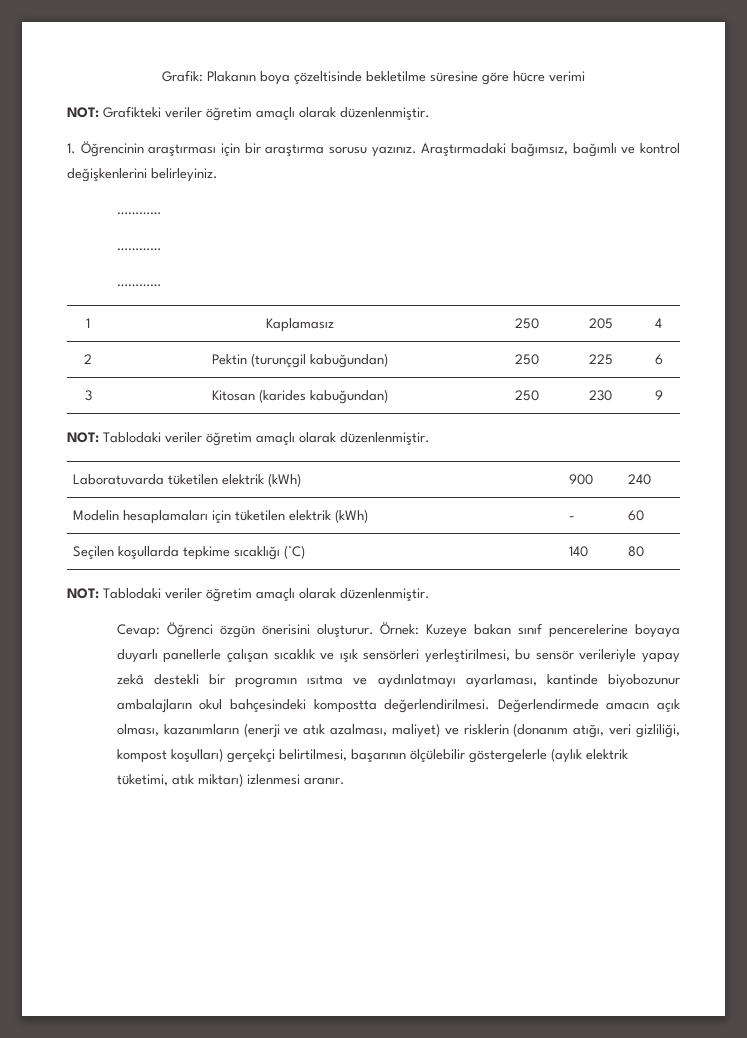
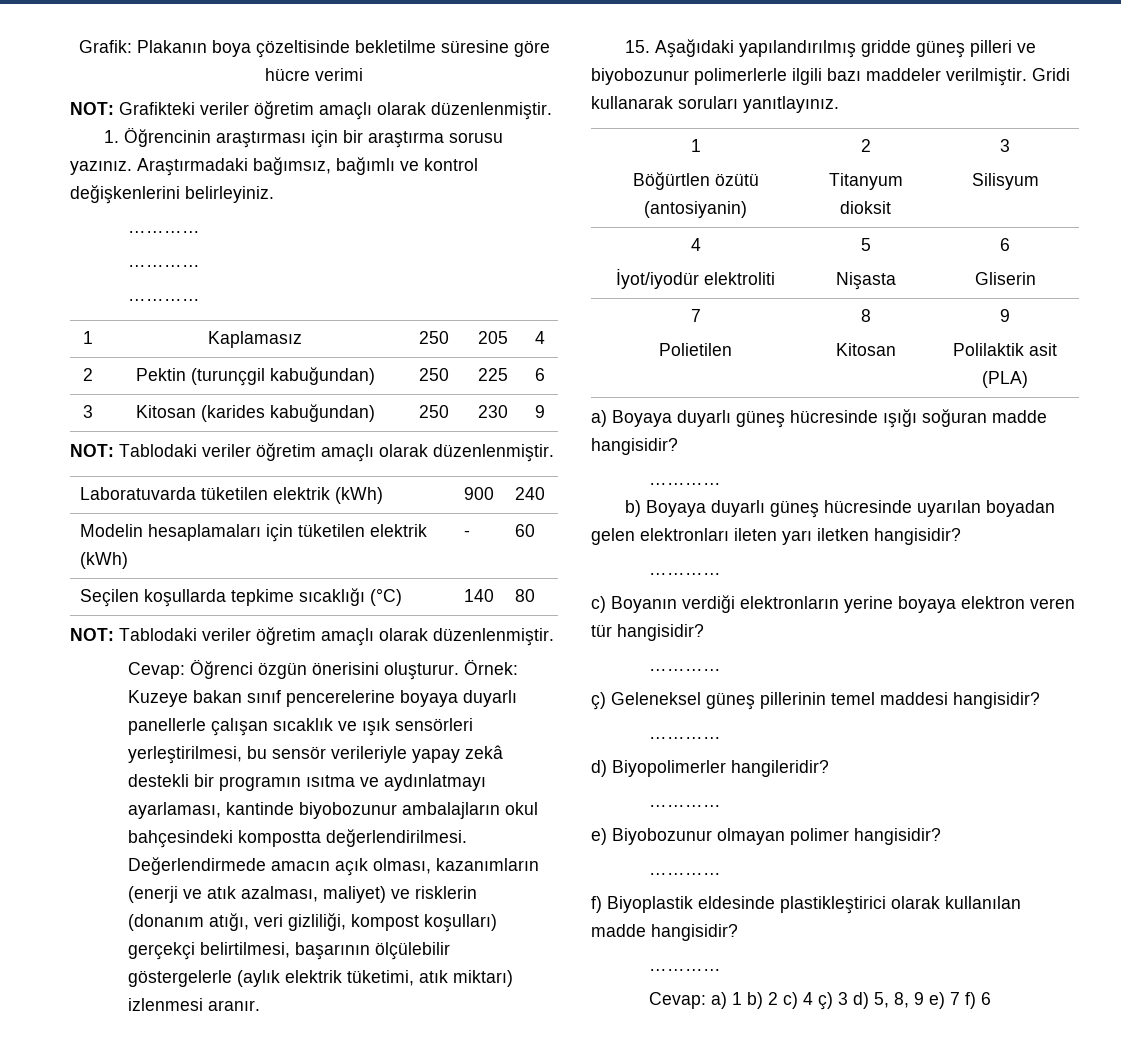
+ 15. Aşağıdaki yapılandırılmış gridde güneş pilleri ve biyobozunur polimerlerle ilgili bazı maddeler verilmiştir. Gridi kullanarak soruları yanıtlayınız.
+ 1
+ Böğürtlen özütü (antosiyanin) | 2
+ Titanyum dioksit | 3
+ Silisyum
+ 4
+ İyot/iyodür elektroliti | 5
+ Nişasta | 6
+ Gliserin
+ 7
+ Polietilen | 8
+ Kitosan | 9
+ Polilaktik asit (PLA)
+ a) Boyaya duyarlı güneş hücresinde ışığı soğuran madde hangisidir?
+ …………
+ b) Boyaya duyarlı güneş hücresinde uyarılan boyadan gelen elektronları ileten yarı iletken hangisidir?
+ …………
+ c) Boyanın verdiği elektronların yerine boyaya elektron veren tür hangisidir?
+ …………
+ ç) Geleneksel güneş pillerinin temel maddesi hangisidir?
+ …………
+ d) Biyopolimerler hangileridir?
+ …………
+ e) Biyobozunur olmayan polimer hangisidir?
+ …………
+ f) Biyoplastik eldesinde plastikleştirici olarak kullanılan madde hangisidir?
+ …………
+ Cevap: a) 1 b) 2 c) 4 ç) 3 d) 5, 8, 9 e) 7 f) 6

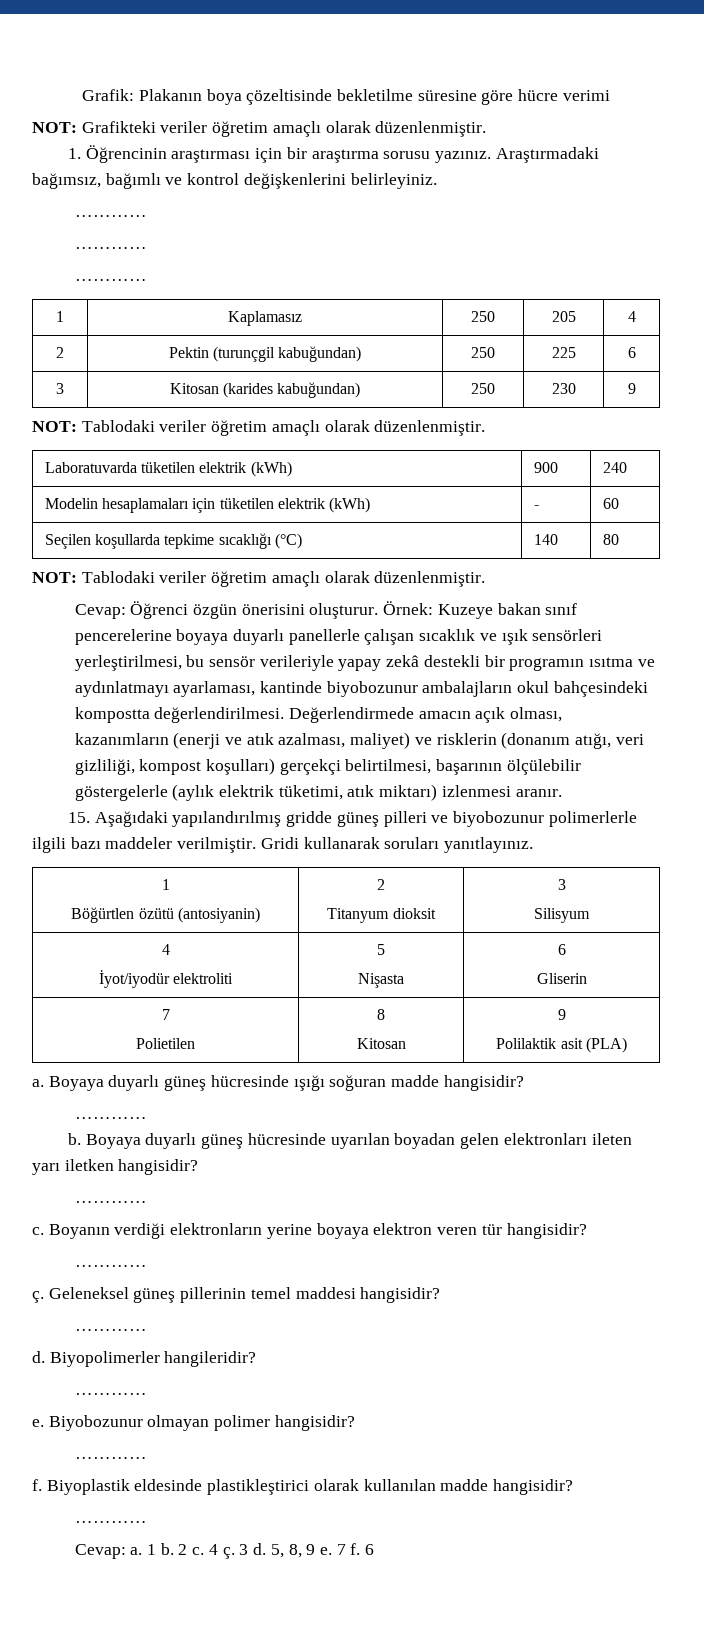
- a) Boyaya duyarlı güneş hücresinde ışığı soğuran madde hangisidir?
+ a. Boyaya duyarlı güneş hücresinde ışığı soğuran madde hangisidir?
- b) Boyaya duyarlı güneş hücresinde uyarılan boyadan gelen elektronları ileten yarı iletken hangisidir?
+ b. Boyaya duyarlı güneş hücresinde uyarılan boyadan gelen elektronları ileten yarı iletken hangisidir?
- c) Boyanın verdiği elektronların yerine boyaya elektron veren tür hangisidir?
+ c. Boyanın verdiği elektronların yerine boyaya elektron veren tür hangisidir?
- ç) Geleneksel güneş pillerinin temel maddesi hangisidir?
+ ç. Geleneksel güneş pillerinin temel maddesi hangisidir?
- d) Biyopolimerler hangileridir?
+ d. Biyopolimerler hangileridir?
- e) Biyobozunur olmayan polimer hangisidir?
+ e. Biyobozunur olmayan polimer hangisidir?
- f) Biyoplastik eldesinde plastikleştirici olarak kullanılan madde hangisidir?
+ f. Biyoplastik eldesinde plastikleştirici olarak kullanılan madde hangisidir?
- Cevap: a) 1 b) 2 c) 4 ç) 3 d) 5, 8, 9 e) 7 f) 6
+ Cevap: a. 1 b. 2 c. 4 ç. 3 d. 5, 8, 9 e. 7 f. 6

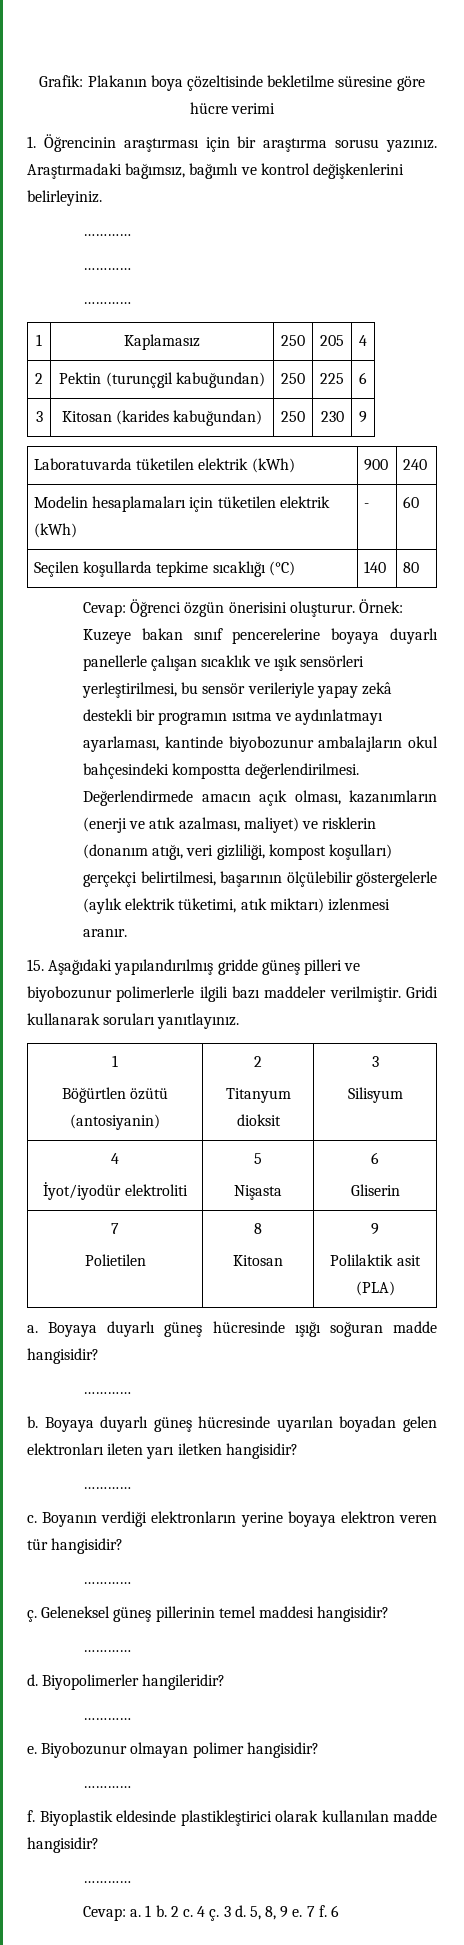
- NOT: Grafikteki veriler öğretim amaçlı olarak düzenlenmiştir.
  3 | Kitosan (karides kabuğundan) | 250 | 230 | 9
- NOT: Tablodaki veriler öğretim amaçlı olarak düzenlenmiştir.
  Seçilen koşullarda tepkime sıcaklığı (°C) | 140 | 80
- NOT: Tablodaki veriler öğretim amaçlı olarak düzenlenmiştir.

